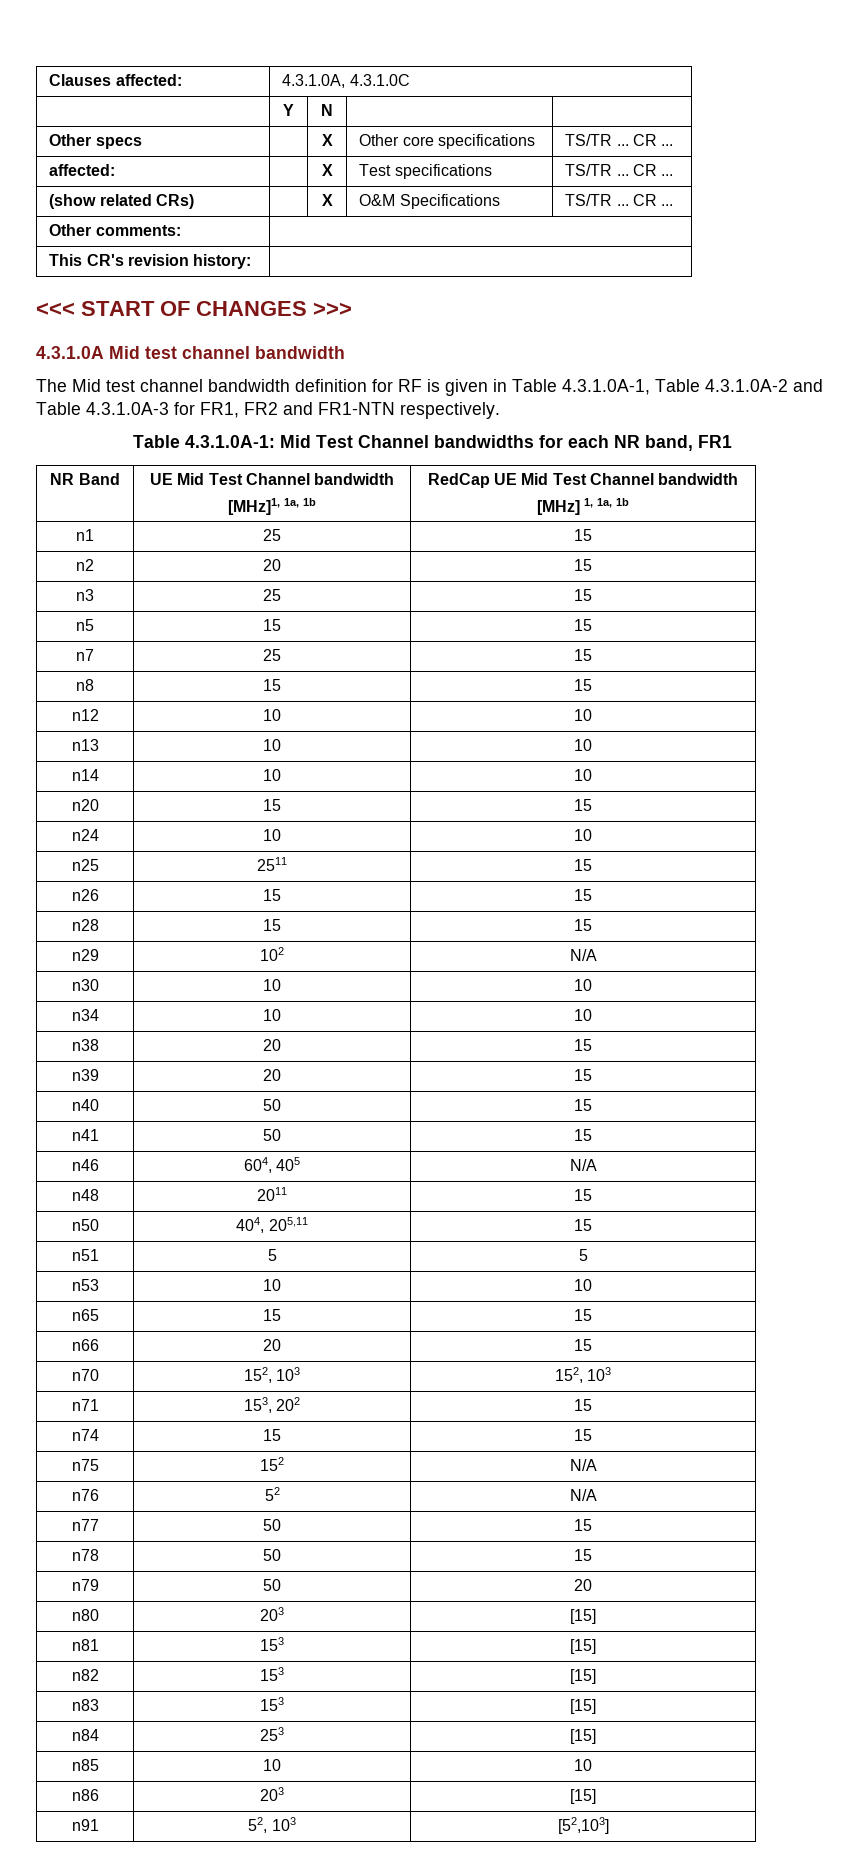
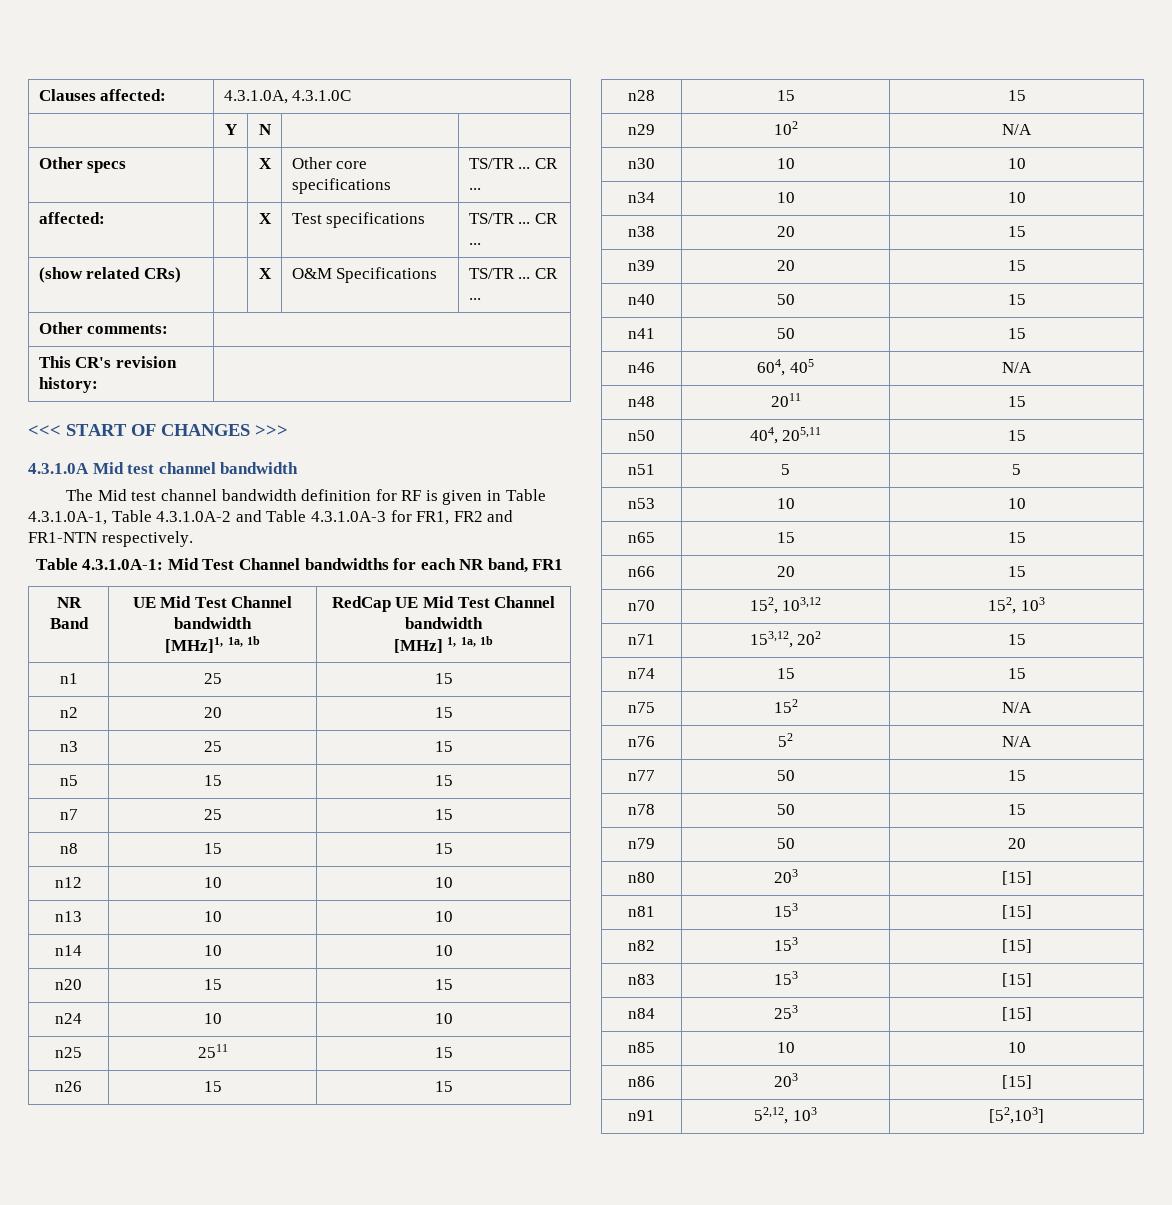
- n70 | 152, 103 | 152, 103
+ n70 | 152, 103,12 | 152, 103
- n71 | 153, 202 | 15
+ n71 | 153,12, 202 | 15
- n91 | 52, 103 | [52,103]
+ n91 | 52,12, 103 | [52,103]

